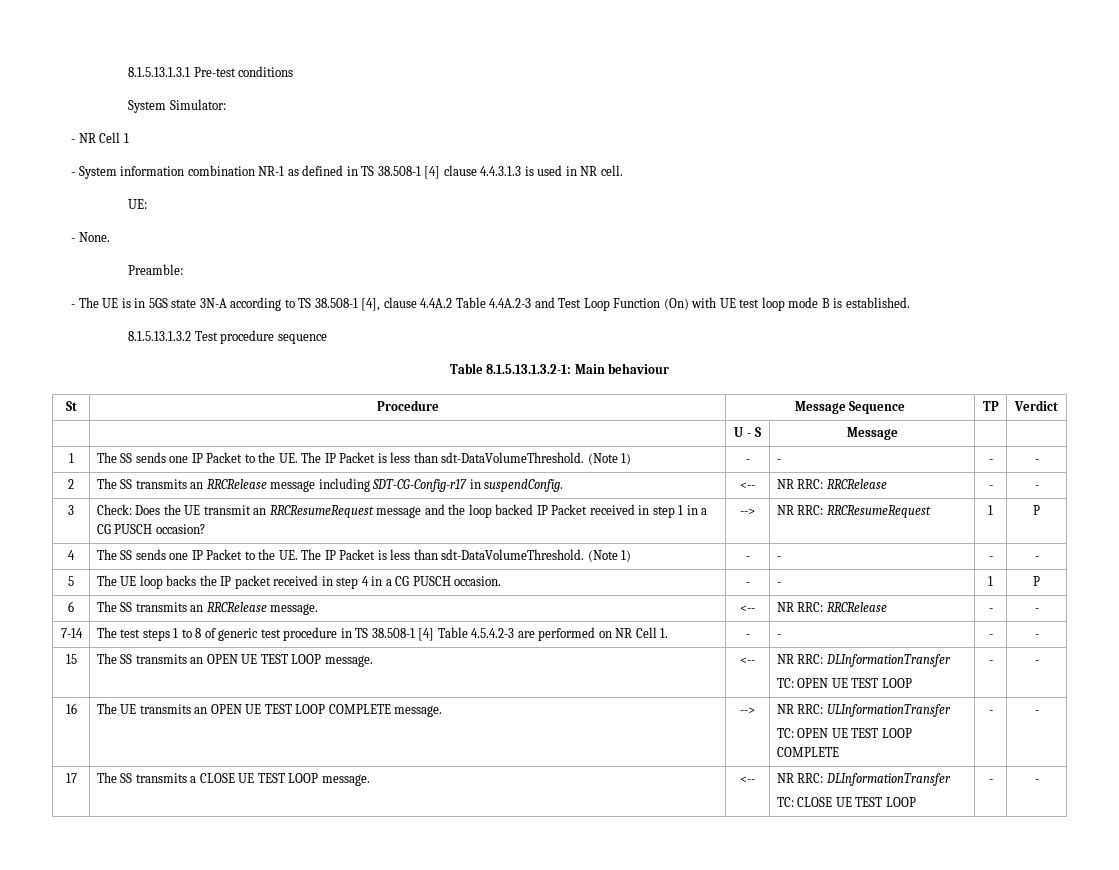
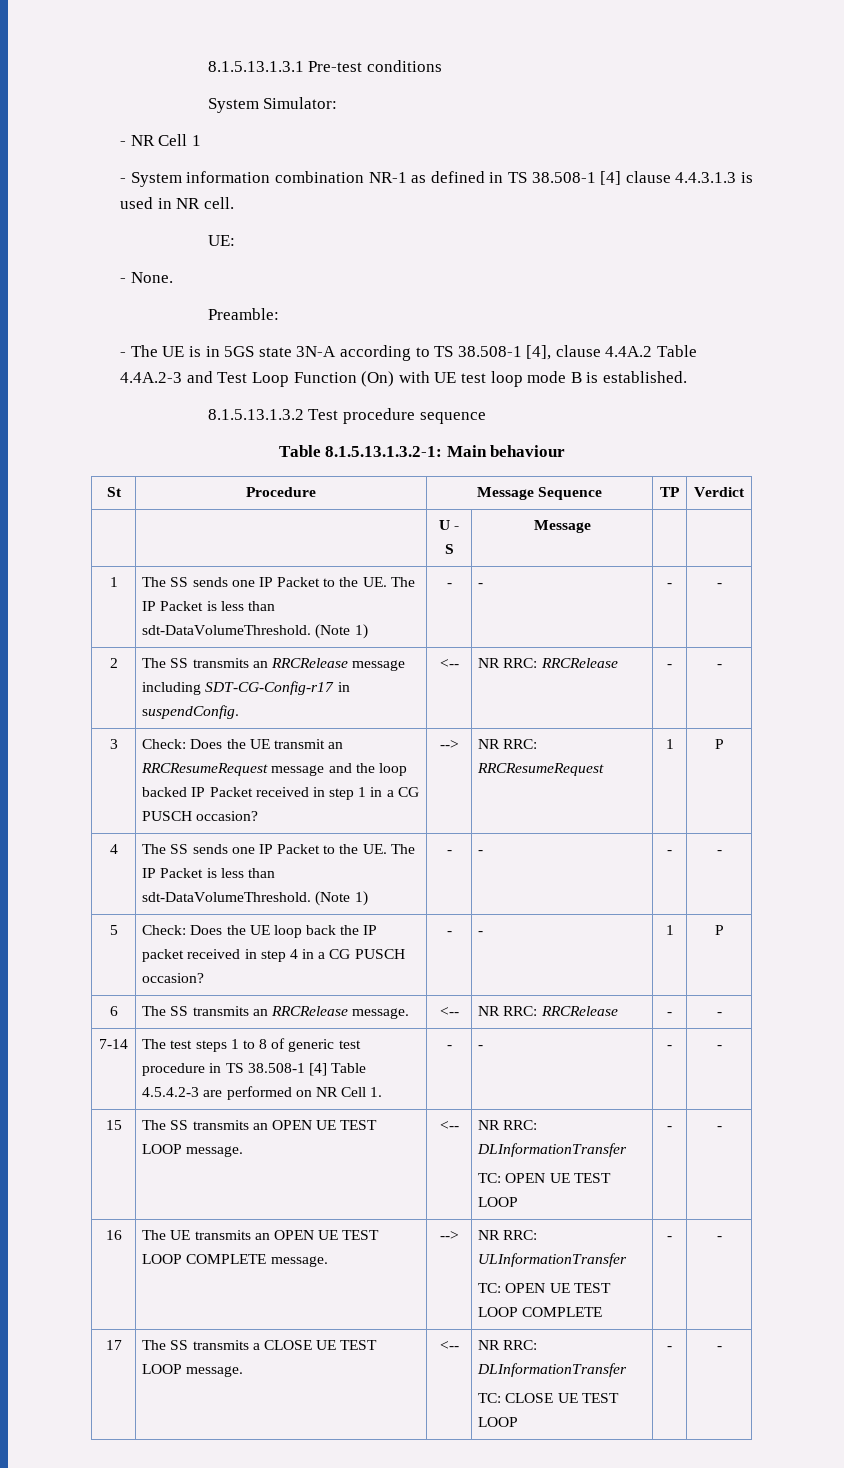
- 5 | The UE loop backs the IP packet received in step 4 in a CG PUSCH occasion. | - | - | 1 | P
+ 5 | Check: Does the UE loop back the IP packet received in step 4 in a CG PUSCH occasion? | - | - | 1 | P

